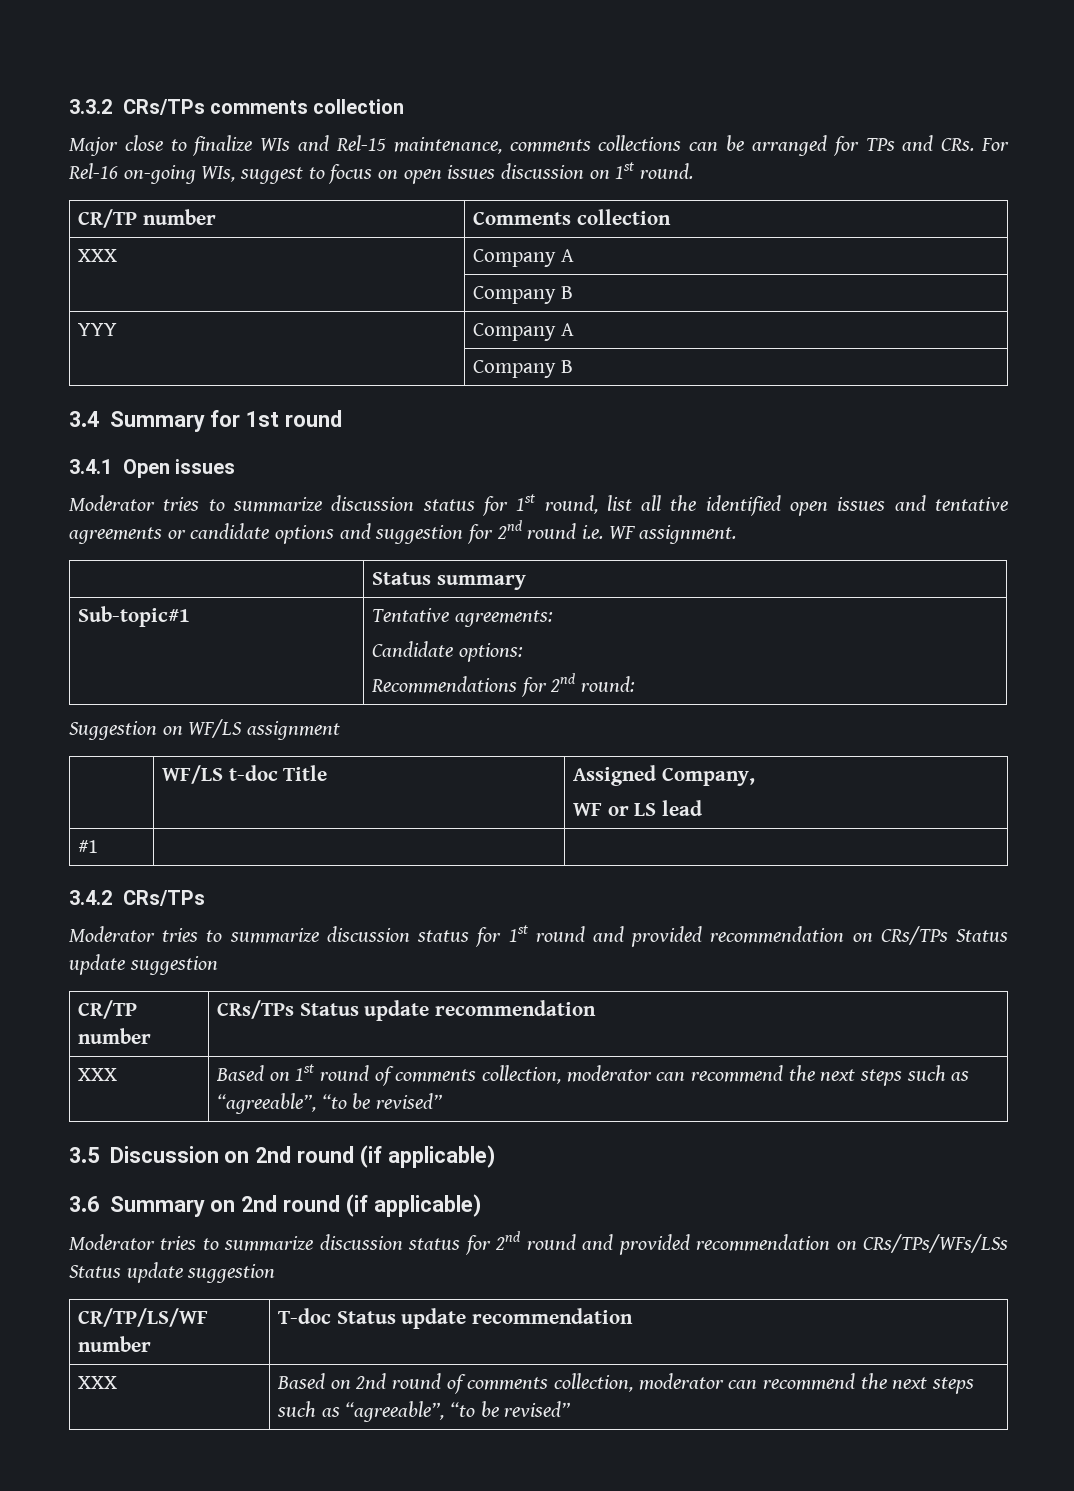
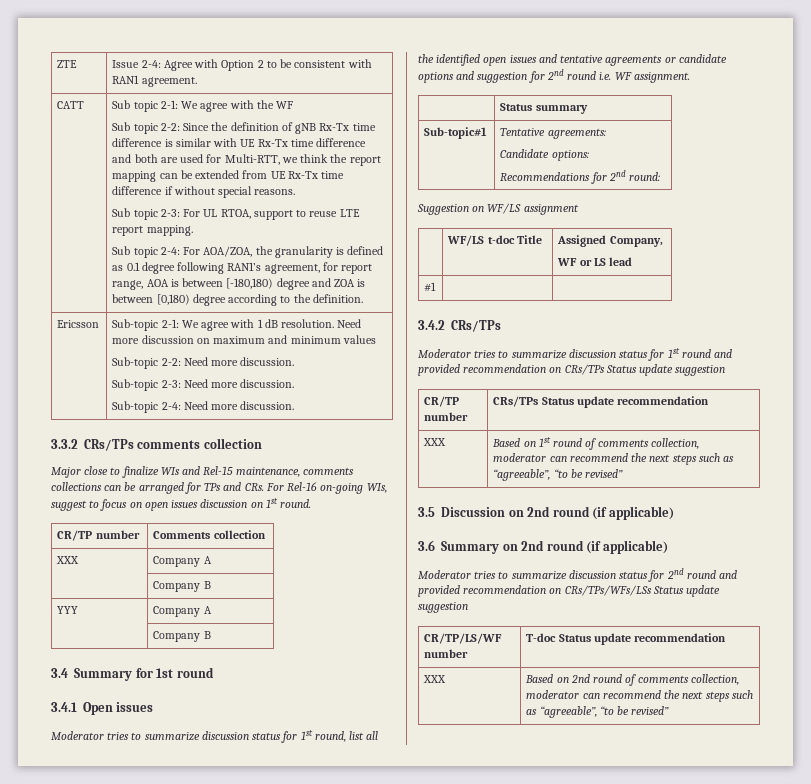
+ ZTE | Issue 2-4: Agree with Option 2 to be consistent with RAN1 agreement.
+ CATT | Sub topic 2-1: We agree with the WF
+ Sub topic 2-2: Since the definition of gNB Rx-Tx time difference is similar with UE Rx-Tx time difference and both are used for Multi-RTT, we think the report mapping can be extended from UE Rx-Tx time difference if without special reasons.
+ Sub topic 2-3: For UL RTOA, support to reuse LTE report mapping.
+ Sub topic 2-4: For AOA/ZOA, the granularity is defined as 0.1 degree following RAN1’s agreement, for report range, AOA is between [-180,180) degree and ZOA is between [0,180) degree according to the definition.
+ Ericsson | Sub-topic 2-1: We agree with 1 dB resolution. Need more discussion on maximum and minimum values
+ Sub-topic 2-2: Need more discussion.
+ Sub-topic 2-3: Need more discussion.
+ Sub-topic 2-4: Need more discussion.

